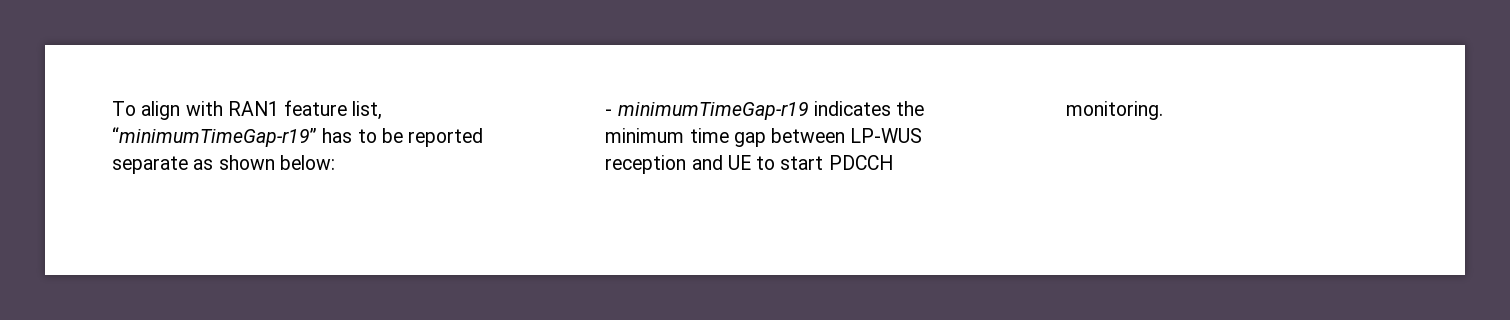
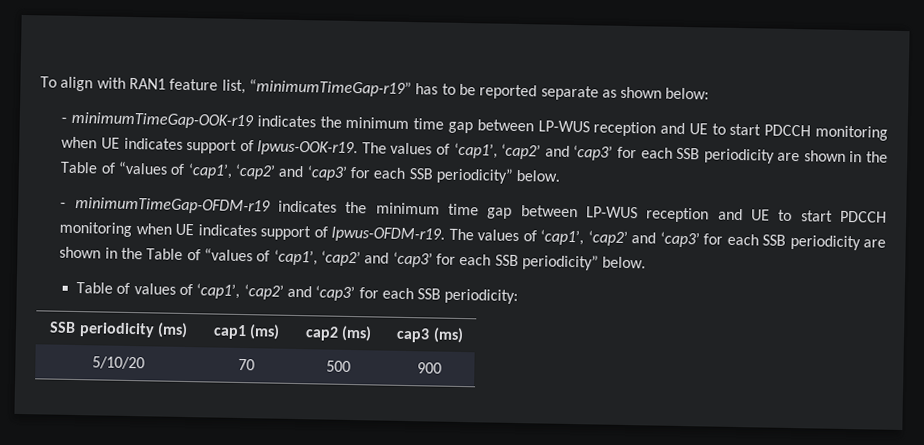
- - minimumTimeGap-r19 indicates the minimum time gap between LP-WUS reception and UE to start PDCCH monitoring.
+ - minimumTimeGap-OOK-r19 indicates the minimum time gap between LP-WUS reception and UE to start PDCCH monitoring when UE indicates support of lpwus-OOK-r19. The values of ‘cap1’, ‘cap2’ and ‘cap3’ for each SSB periodicity are shown in the Table of “values of ‘cap1’, ‘cap2’ and ‘cap3’ for each SSB periodicity” below.
+ - minimumTimeGap-OFDM-r19 indicates the minimum time gap between LP-WUS reception and UE to start PDCCH monitoring when UE indicates support of lpwus-OFDM-r19. The values of ‘cap1’, ‘cap2’ and ‘cap3’ for each SSB periodicity are shown in the Table of “values of ‘cap1’, ‘cap2’ and ‘cap3’ for each SSB periodicity” below.
+ Table of values of ‘cap1’, ‘cap2’ and ‘cap3’ for each SSB periodicity:
+ SSB periodicity (ms) | cap1 (ms) | cap2 (ms) | cap3 (ms)
+ 5/10/20 | 70 | 500 | 900

